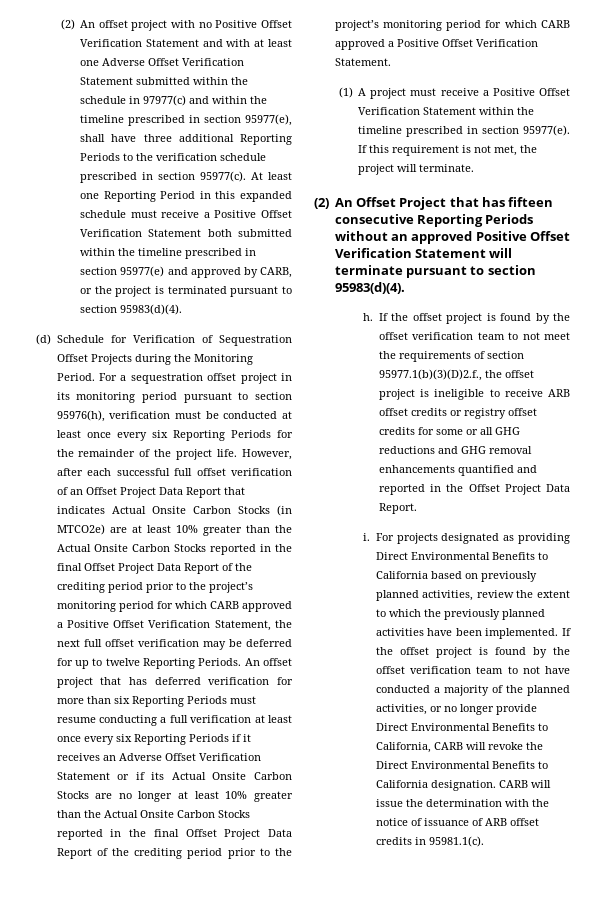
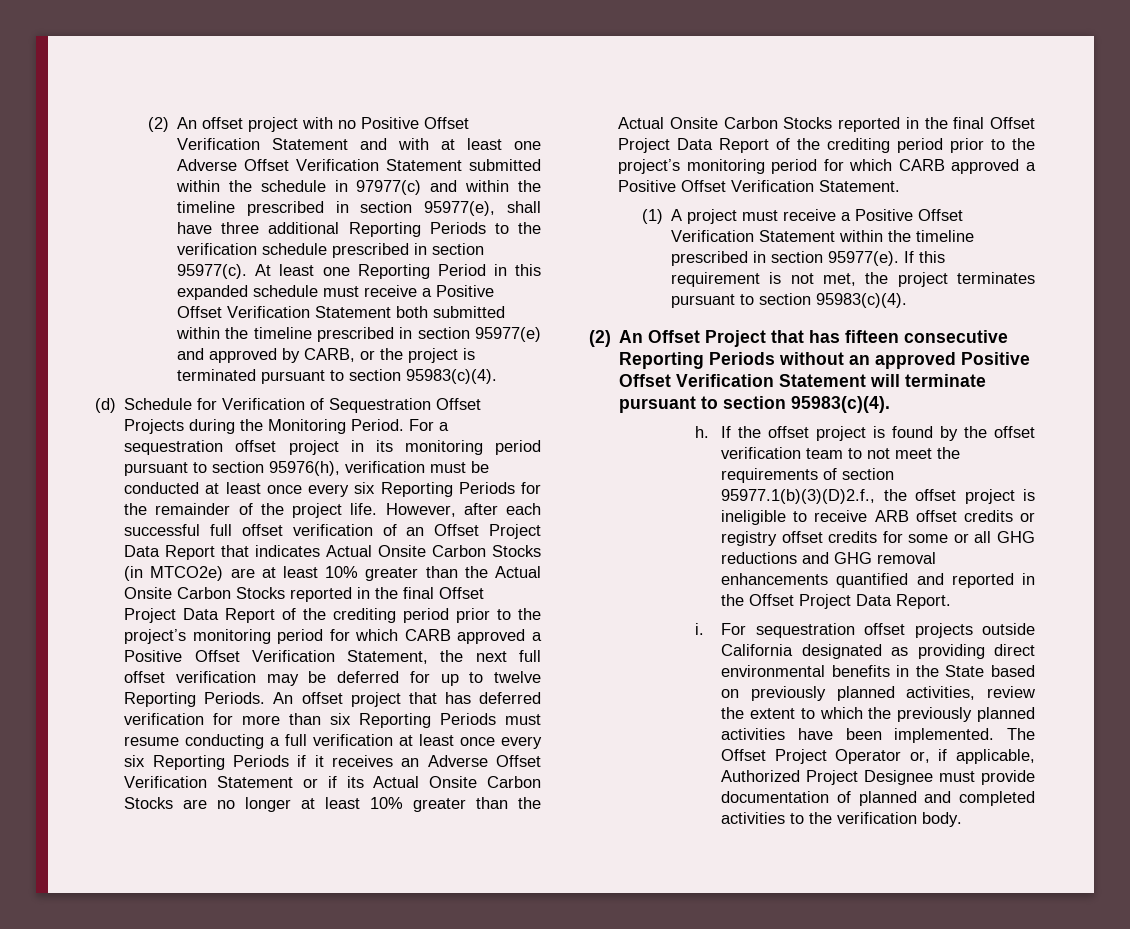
- At least one Reporting Period in this expanded schedule must receive a Positive Offset Verification Statement both submitted within the timeline prescribed in section 95977(e) and approved by CARB, or the project is terminated pursuant to section 95983(d)(4).
+ At least one Reporting Period in this expanded schedule must receive a Positive Offset Verification Statement both submitted within the timeline prescribed in section 95977(e) and approved by CARB, or the project is terminated pursuant to section 95983(c)(4).
- If this requirement is not met, the project will terminate.
+ If this requirement is not met, the project terminates pursuant to section 95983(c)(4).
- (2) An Offset Project that has fifteen consecutive Reporting Periods without an approved Positive Offset Verification Statement will terminate pursuant to section 95983(d)(4).
+ (2) An Offset Project that has fifteen consecutive Reporting Periods without an approved Positive Offset Verification Statement will terminate pursuant to section 95983(c)(4).
- For projects designated as providing Direct Environmental Benefits to California based on previously planned activities, review the extent to which the previously planned activities have been implemented.
+ For sequestration offset projects outside California designated as providing direct environmental benefits in the State based on previously planned activities, review the extent to which the previously planned activities have been implemented.
- If the offset project is found by the offset verification team to not have conducted a majority of the planned activities, or no longer provide Direct Environmental Benefits to California, CARB will revoke the Direct Environmental Benefits to California designation. CARB will issue the determination with the notice of issuance of ARB offset credits in 95981.1(c).
+ The Offset Project Operator or, if applicable, Authorized Project Designee must provide documentation of planned and completed activities to the verification body.

